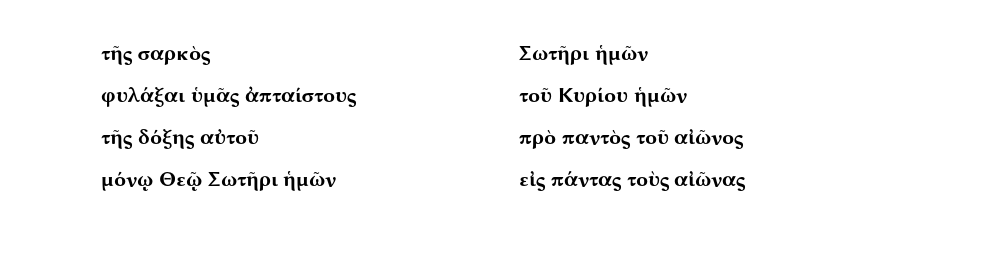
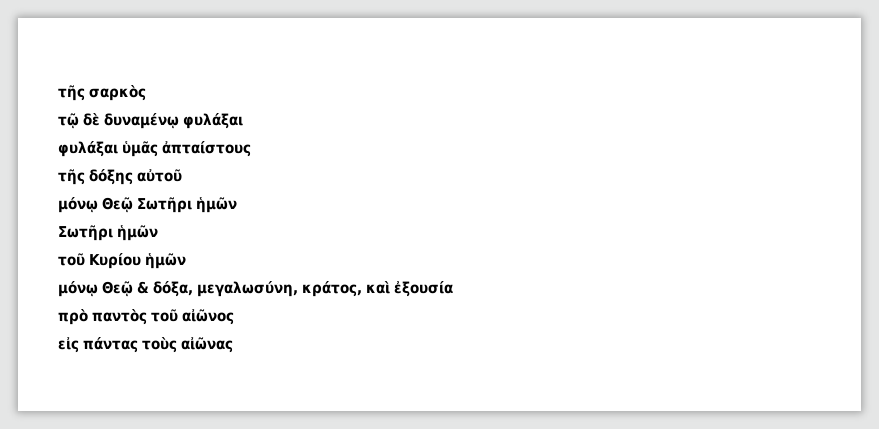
+ τῷ δὲ δυναμένῳ φυλάξαι
+ μόνῳ Θεῷ & δόξα, μεγαλωσύνη, κράτος, καὶ ἐξουσία

